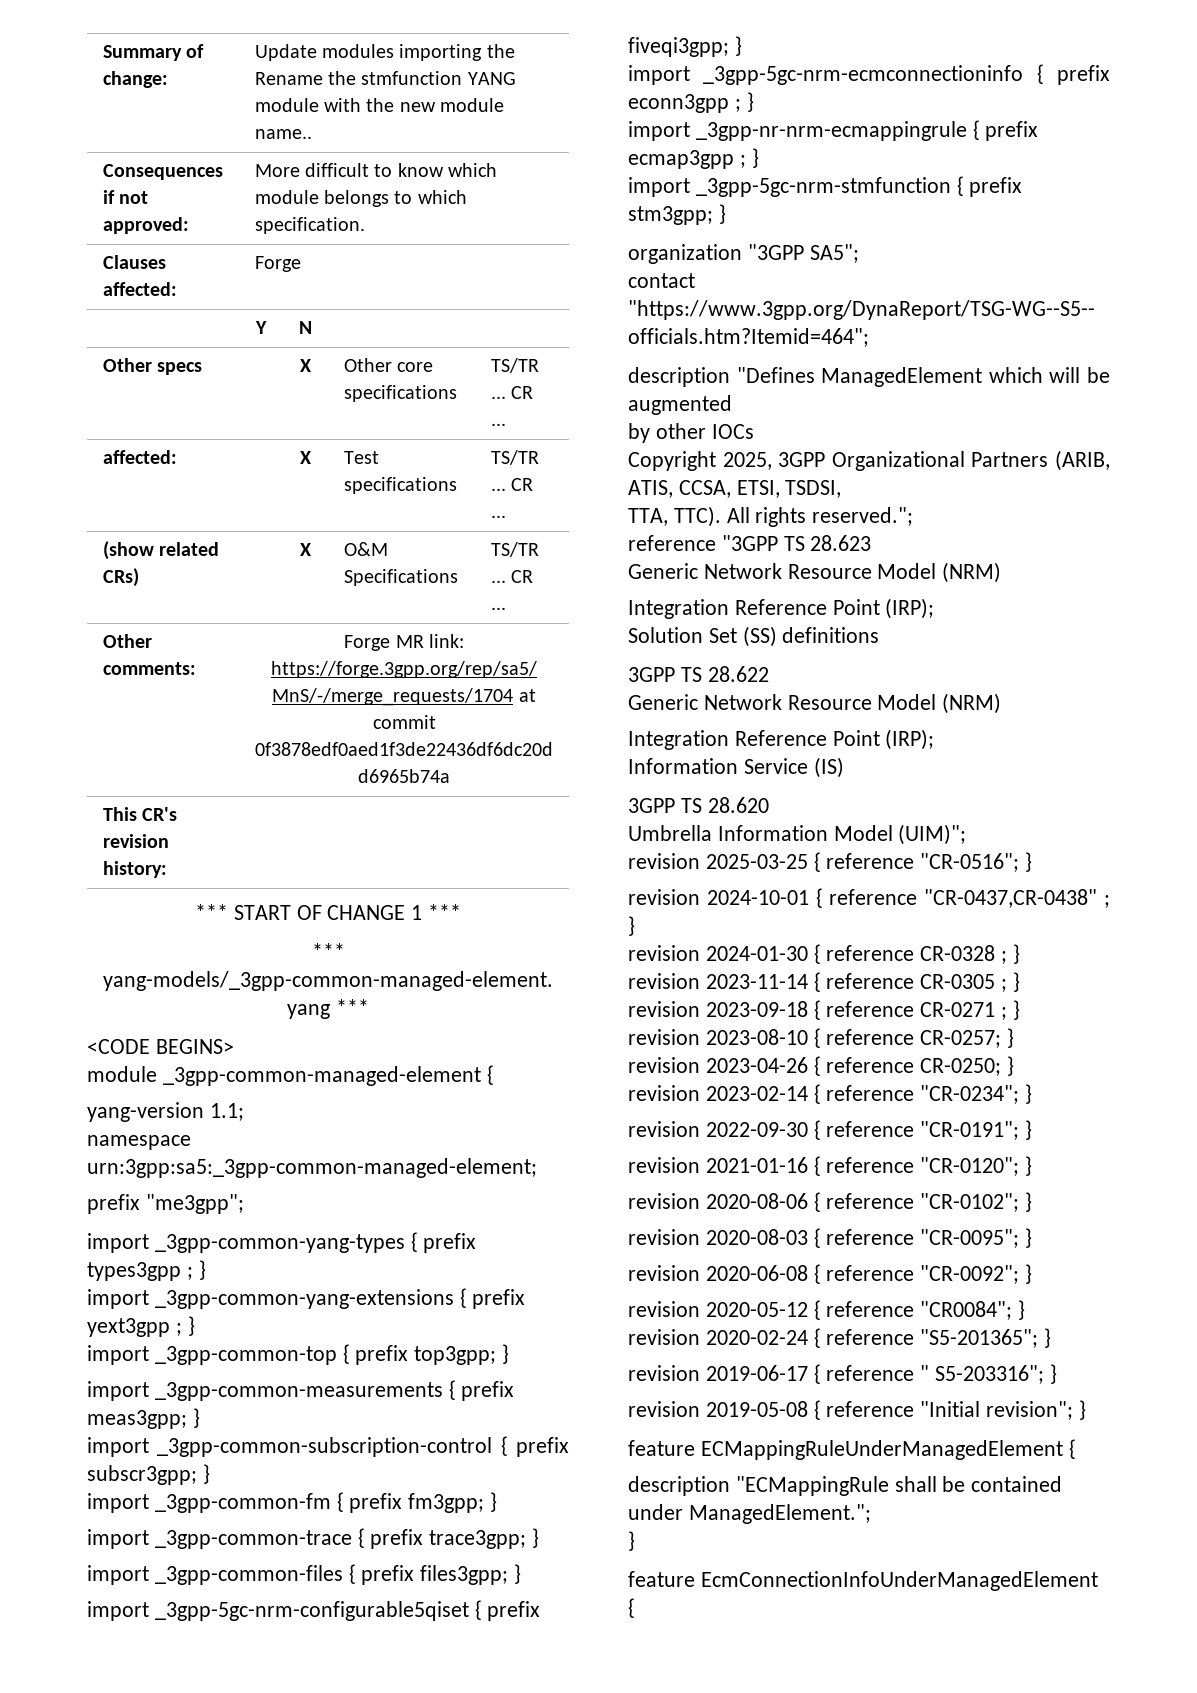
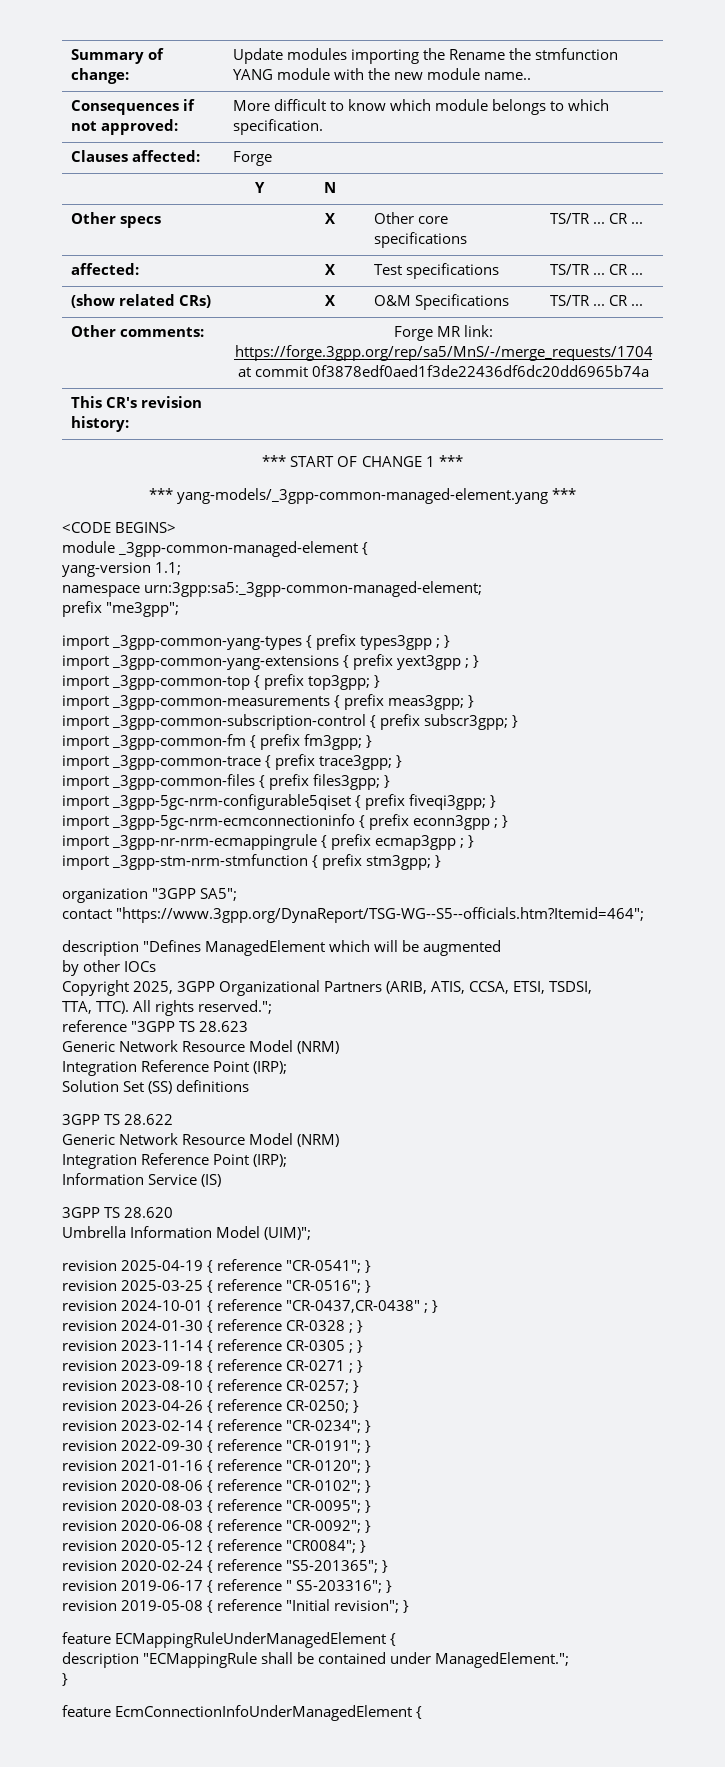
- import _3gpp-5gc-nrm-stmfunction { prefix stm3gpp; }
+ import _3gpp-stm-nrm-stmfunction { prefix stm3gpp; }
+ revision 2025-04-19 { reference "CR-0541"; }

